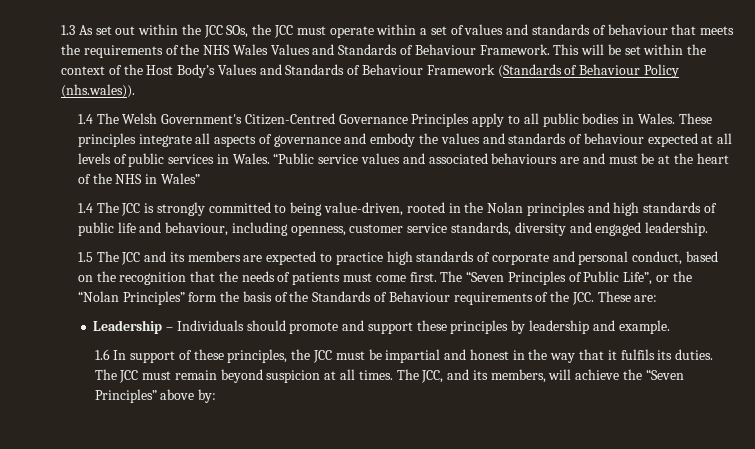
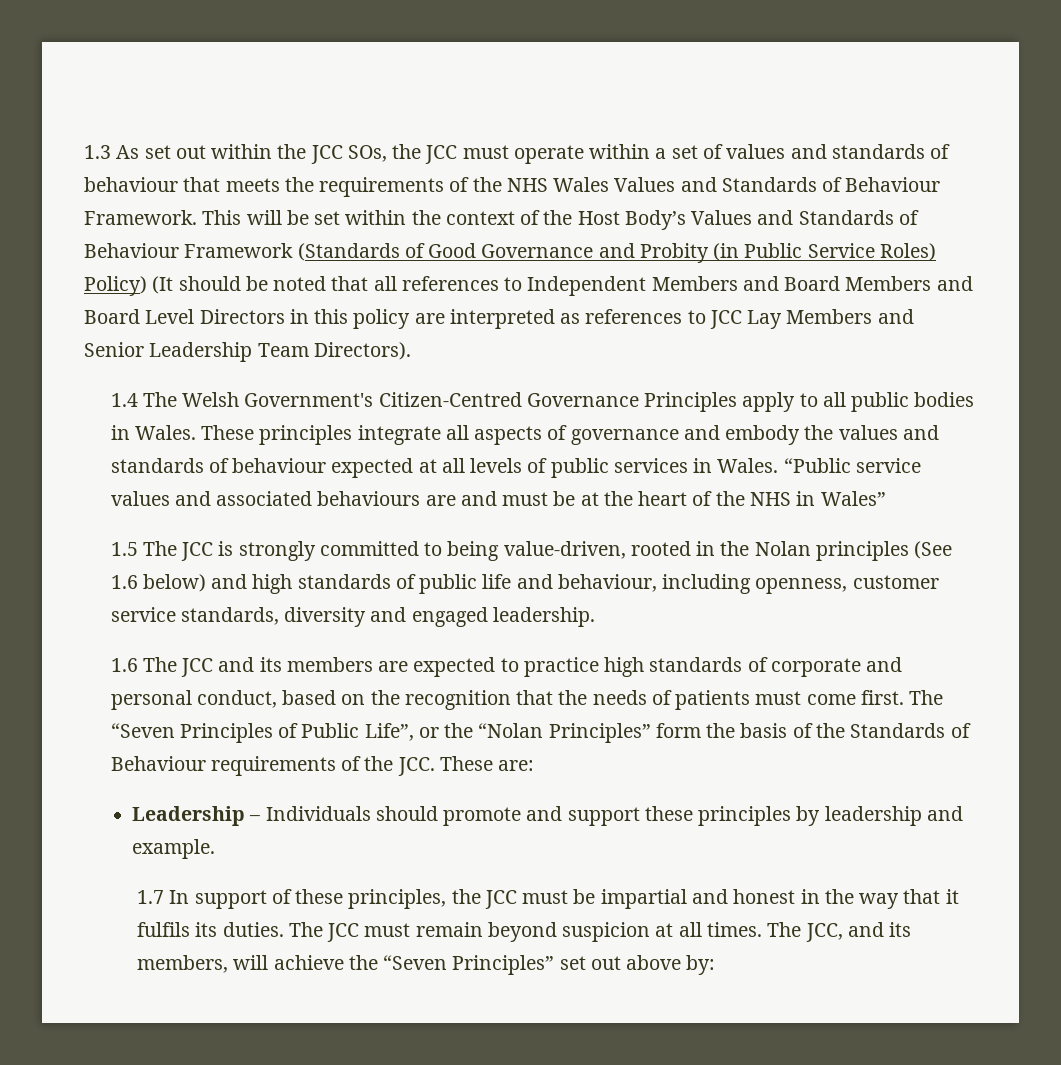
- This will be set within the context of the Host Body’s Values and Standards of Behaviour Framework (Standards of Behaviour Policy (nhs.wales)).
+ This will be set within the context of the Host Body’s Values and Standards of Behaviour Framework (Standards of Good Governance and Probity (in Public Service Roles) Policy) (It should be noted that all references to Independent Members and Board Members and Board Level Directors in this policy are interpreted as references to JCC Lay Members and Senior Leadership Team Directors).
- 1.4 The JCC is strongly committed to being value-driven, rooted in the Nolan principles and high standards of public life and behaviour, including openness, customer service standards, diversity and engaged leadership.
+ 1.5 The JCC is strongly committed to being value-driven, rooted in the Nolan principles (See 1.6 below) and high standards of public life and behaviour, including openness, customer service standards, diversity and engaged leadership.
- 1.5 The JCC and its members are expected to practice high standards of corporate and personal conduct, based on the recognition that the needs of patients must come first.
+ 1.6 The JCC and its members are expected to practice high standards of corporate and personal conduct, based on the recognition that the needs of patients must come first.
- 1.6 In support of these principles, the JCC must be impartial and honest in the way that it fulfils its duties.
+ 1.7 In support of these principles, the JCC must be impartial and honest in the way that it fulfils its duties.
- The JCC, and its members, will achieve the “Seven Principles” above by:
+ The JCC, and its members, will achieve the “Seven Principles” set out above by:

